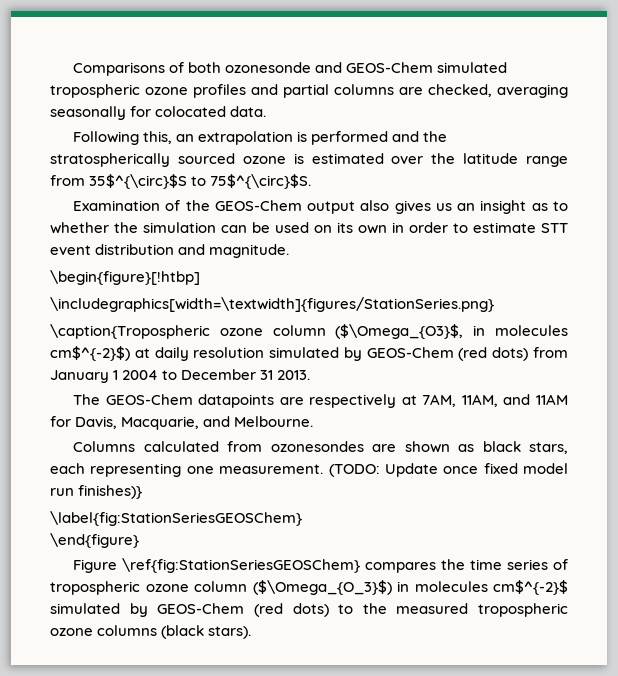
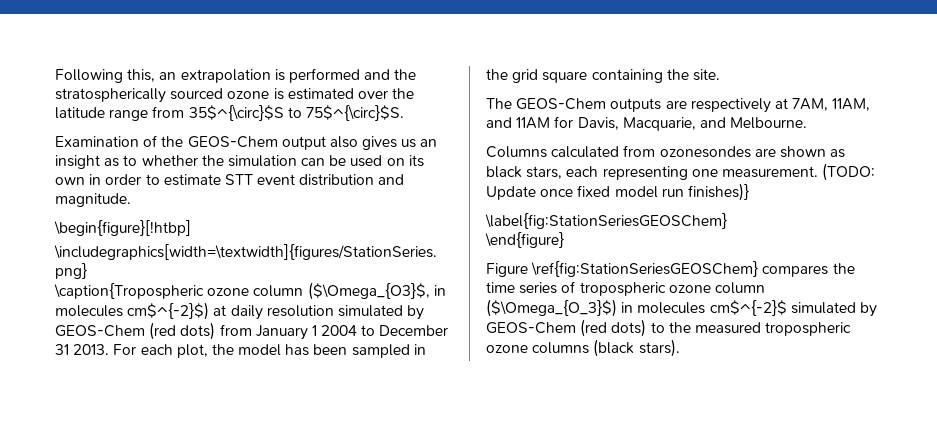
- Comparisons of both ozonesonde and GEOS-Chem simulated tropospheric ozone profiles and partial columns are checked, averaging seasonally for colocated data.
+ For each plot, the model has been sampled in the grid square containing the site.
- The GEOS-Chem datapoints are respectively at 7AM, 11AM, and 11AM for Davis, Macquarie, and Melbourne.
+ The GEOS-Chem outputs are respectively at 7AM, 11AM, and 11AM for Davis, Macquarie, and Melbourne.

